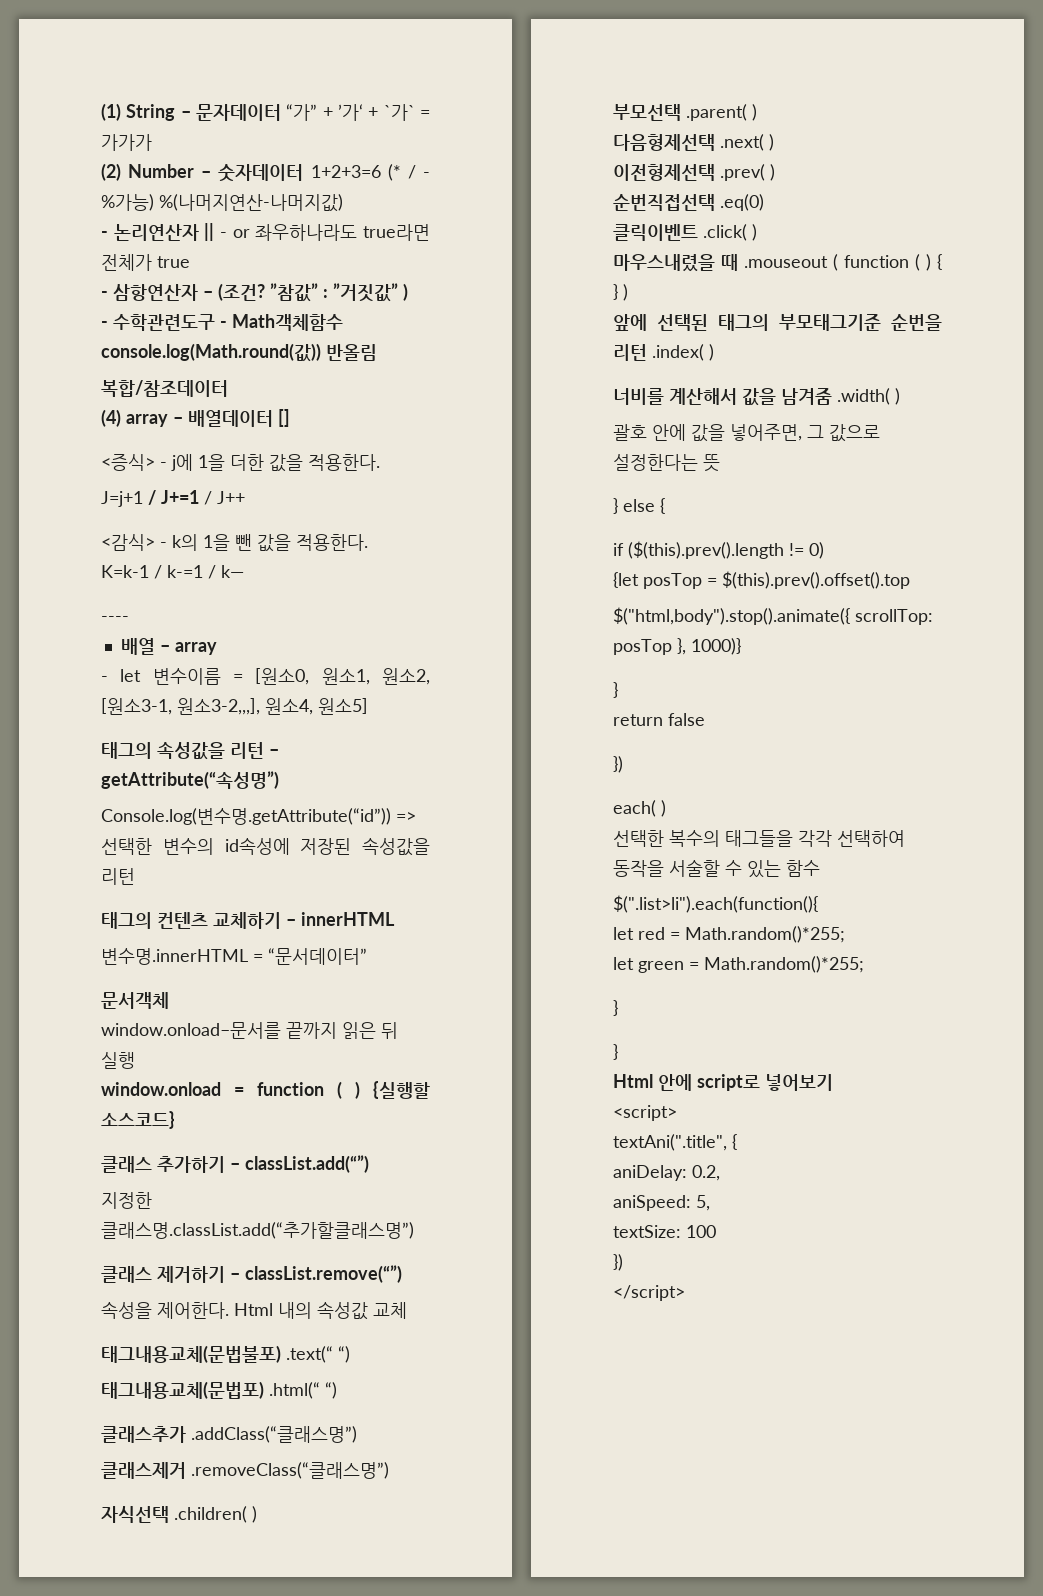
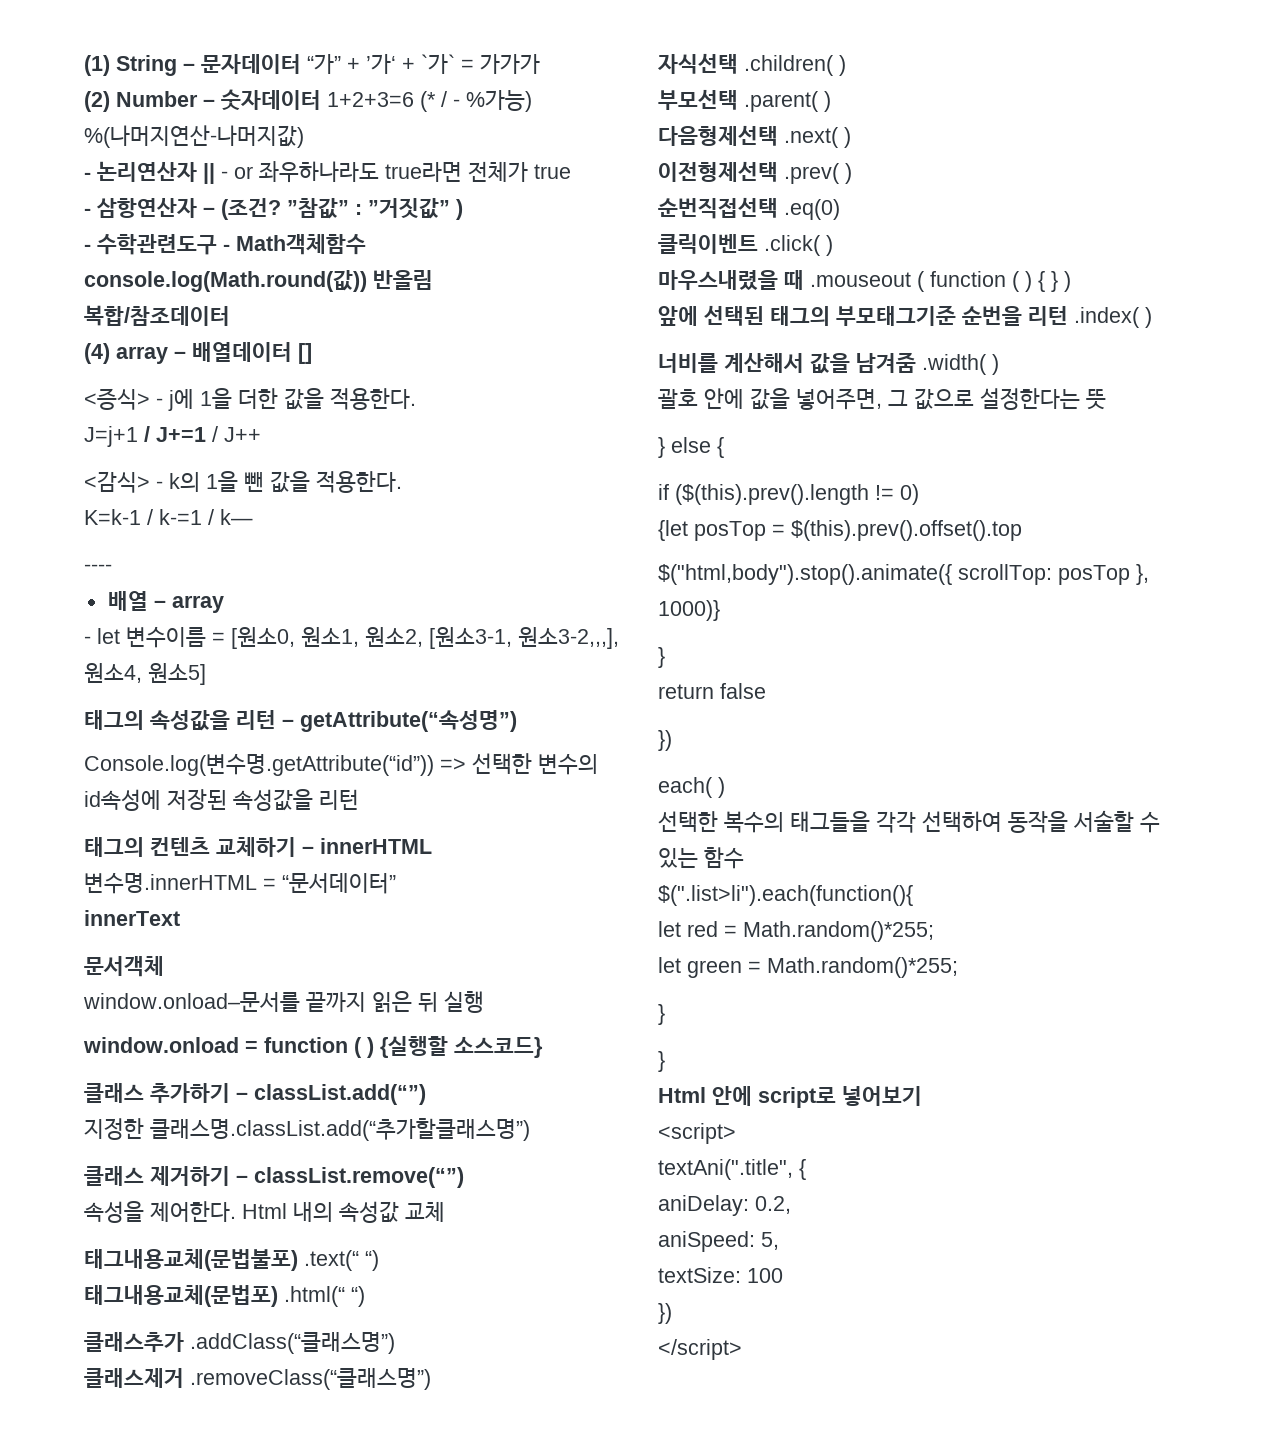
+ innerText

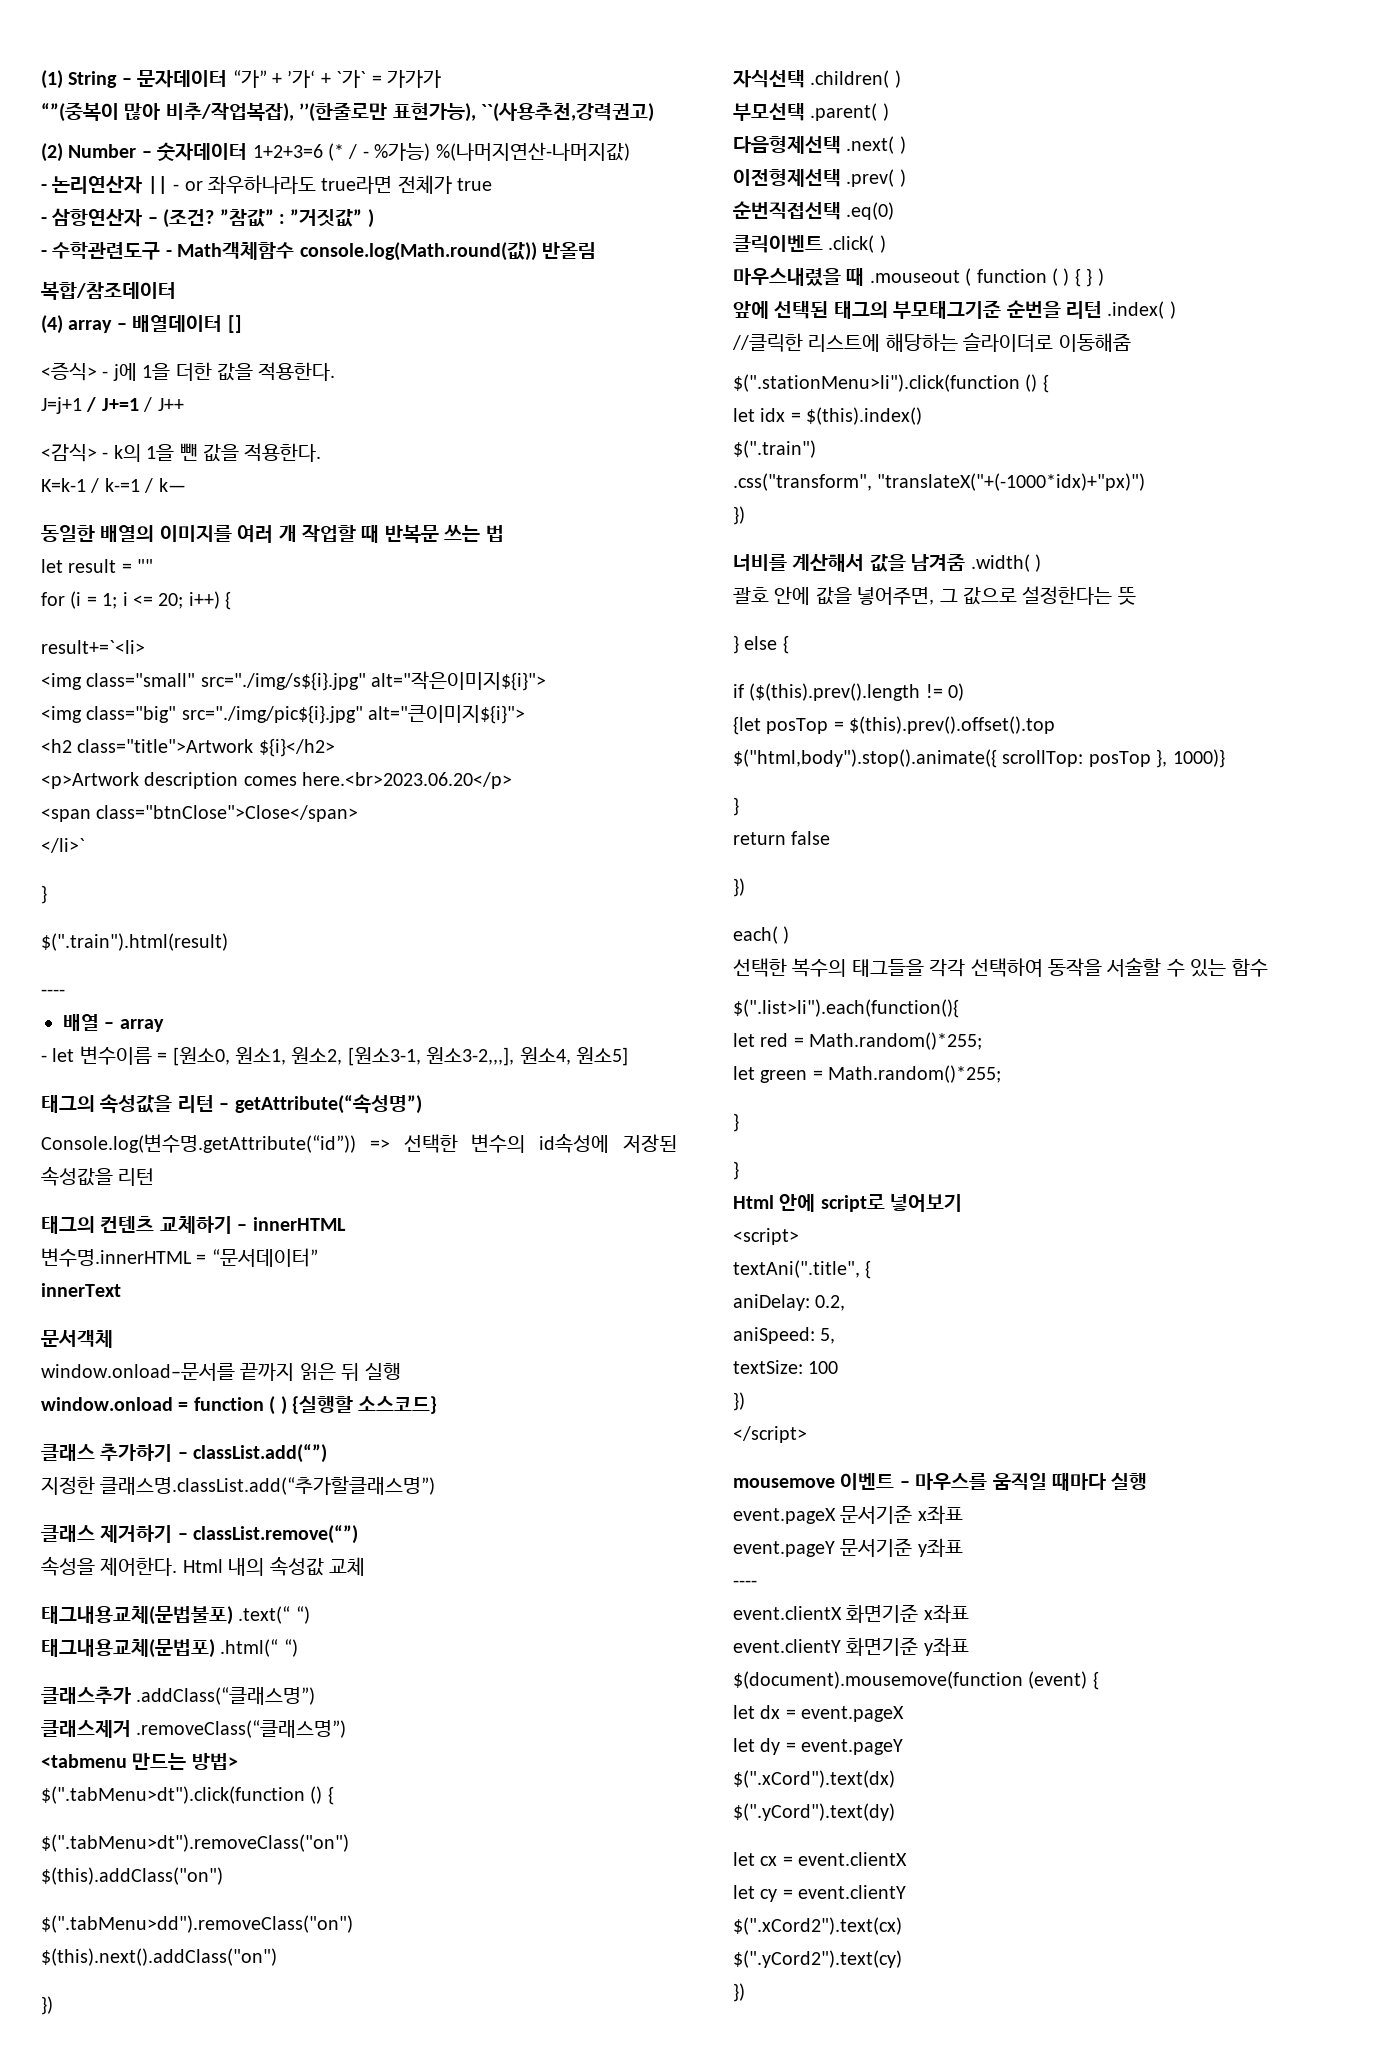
+ “”(중복이 많아 비추/작업복잡), ’’(한줄로만 표현가능), ``(사용추천,강력권고)
+ 동일한 배열의 이미지를 여러 개 작업할 때 반복문 쓰는 법
+ let result = ""
+ for (i = 1; i <= 20; i++) {
+ result+=`<li>
+ <img class="small" src="./img/s${i}.jpg" alt="작은이미지${i}">
+ <img class="big" src="./img/pic${i}.jpg" alt="큰이미지${i}">
+ <h2 class="title">Artwork ${i}</h2>
+ <p>Artwork description comes here.<br>2023.06.20</p>
+ <span class="btnClose">Close</span>
+ </li>`
+ }
+ $(".train").html(result)
+ <tabmenu 만드는 방법>
+ $(".tabMenu>dt").click(function () {
+ $(".tabMenu>dt").removeClass("on")
+ $(this).addClass("on")
+ $(".tabMenu>dd").removeClass("on")
+ $(this).next().addClass("on")
+ })
+ //클릭한 리스트에 해당하는 슬라이더로 이동해줌
+ $(".stationMenu>li").click(function () {
+ let idx = $(this).index()
+ $(".train")
+ .css("transform", "translateX("+(-1000*idx)+"px)")
+ })
+ mousemove 이벤트 – 마우스를 움직일 때마다 실행
+ event.pageX 문서기준 x좌표
+ event.pageY 문서기준 y좌표
+ ----
+ event.clientX 화면기준 x좌표
+ event.clientY 화면기준 y좌표
+ $(document).mousemove(function (event) {
+ let dx = event.pageX
+ let dy = event.pageY
+ $(".xCord").text(dx)
+ $(".yCord").text(dy)
+ let cx = event.clientX
+ let cy = event.clientY
+ $(".xCord2").text(cx)
+ $(".yCord2").text(cy)
+ })

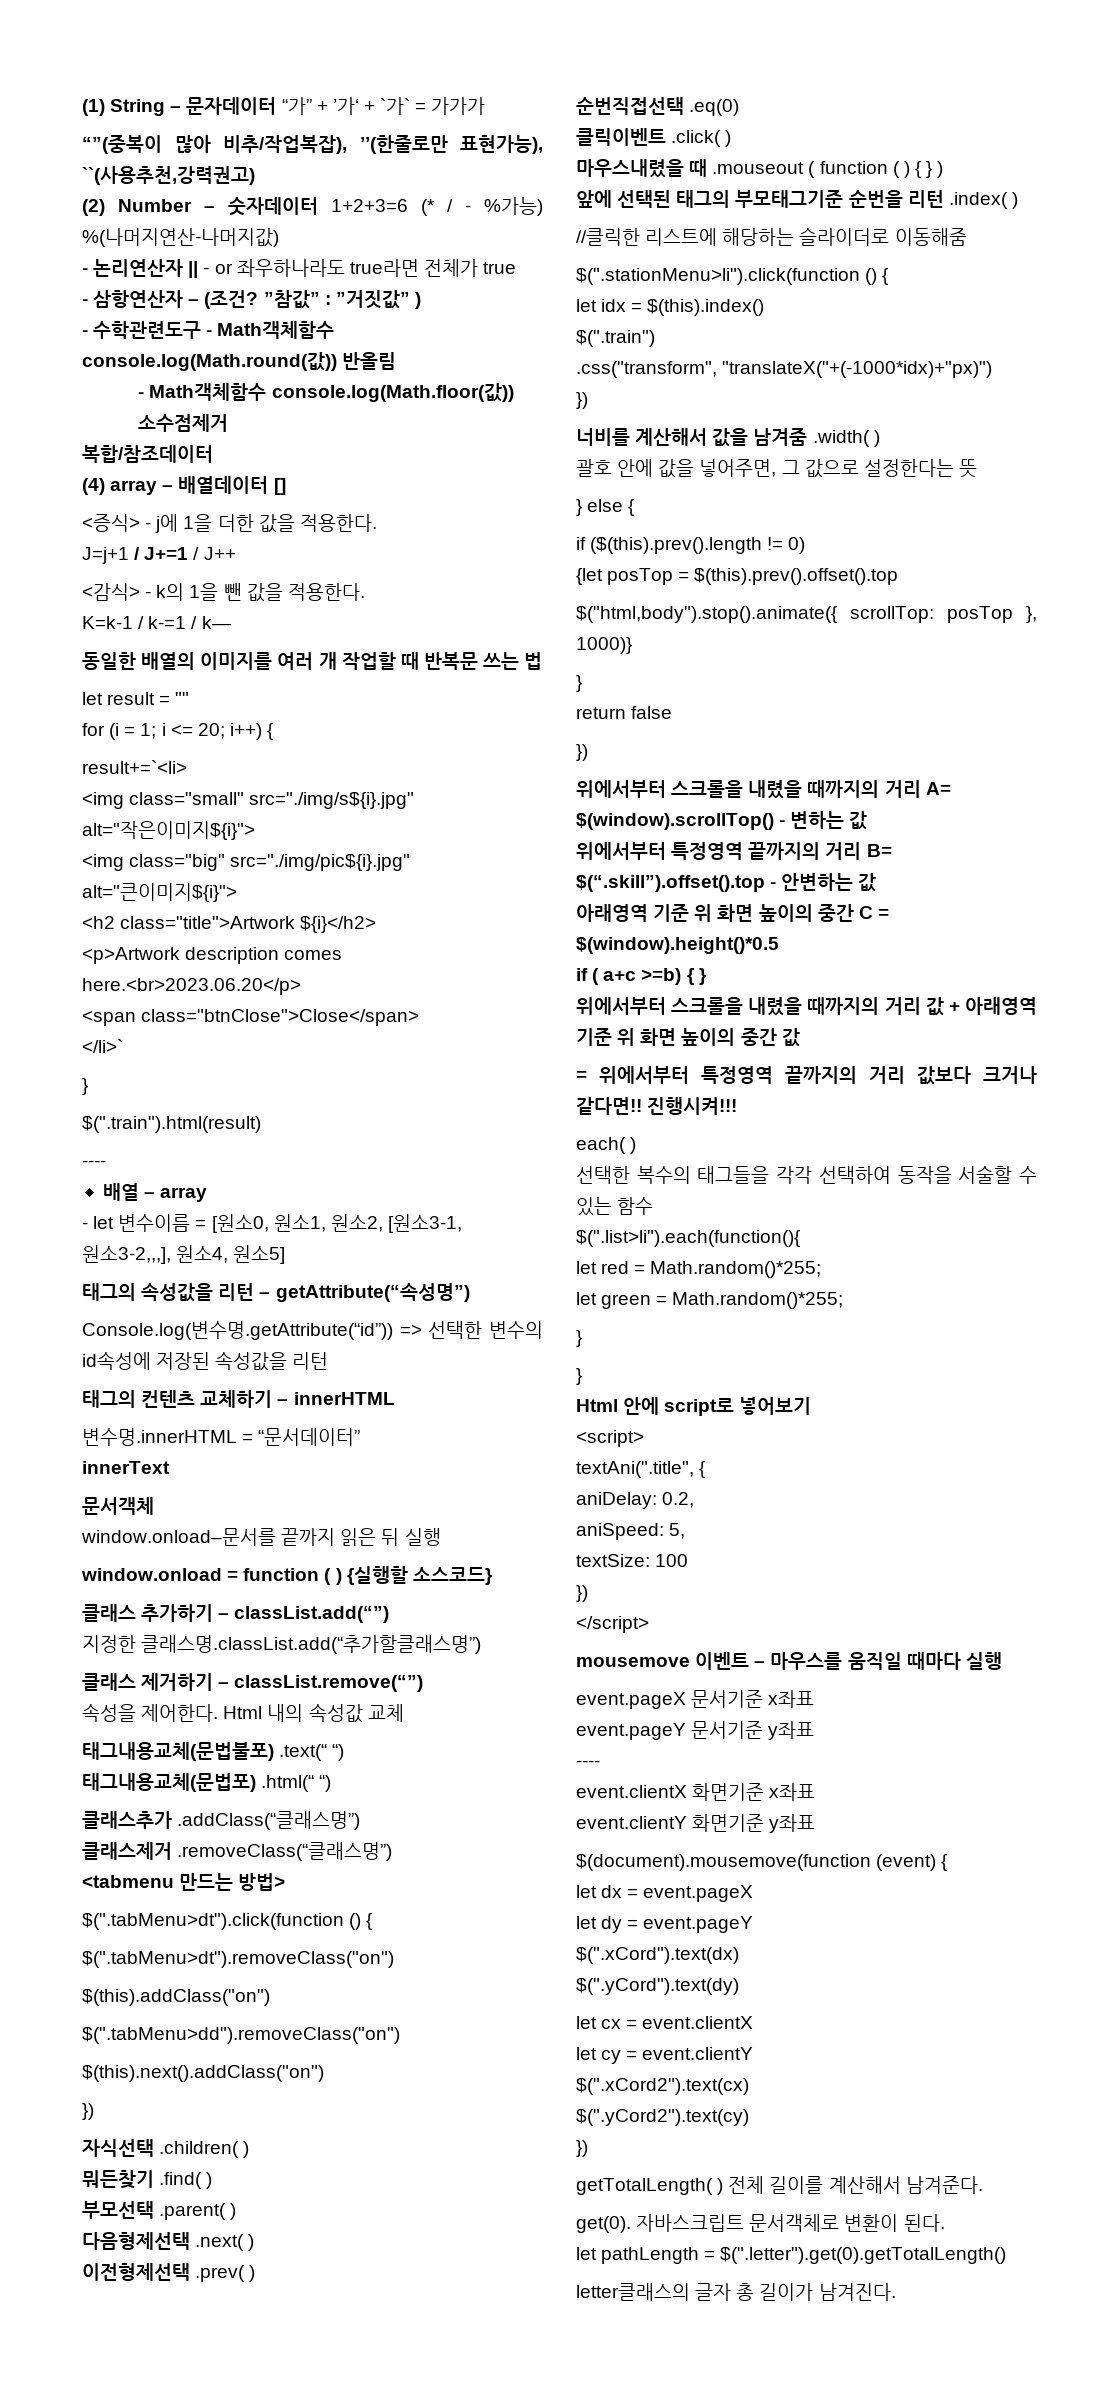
+ - Math객체함수 console.log(Math.floor(값)) 소수점제거
+ 뭐든찾기 .find( )
+ 위에서부터 스크롤을 내렸을 때까지의 거리 A= $(window).scrollTop() - 변하는 값
+ 위에서부터 특정영역 끝까지의 거리 B= $(“.skill”).offset().top - 안변하는 값
+ 아래영역 기준 위 화면 높이의 중간 C = $(window).height()*0.5
+ if ( a+c >=b) { }
+ 위에서부터 스크롤을 내렸을 때까지의 거리 값 + 아래영역 기준 위 화면 높이의 중간 값
+ = 위에서부터 특정영역 끝까지의 거리 값보다 크거나 같다면!! 진행시켜!!!
+ getTotalLength( ) 전체 길이를 계산해서 남겨준다.
+ get(0). 자바스크립트 문서객체로 변환이 된다.
+ let pathLength = $(".letter").get(0).getTotalLength()
+ letter클래스의 글자 총 길이가 남겨진다.

